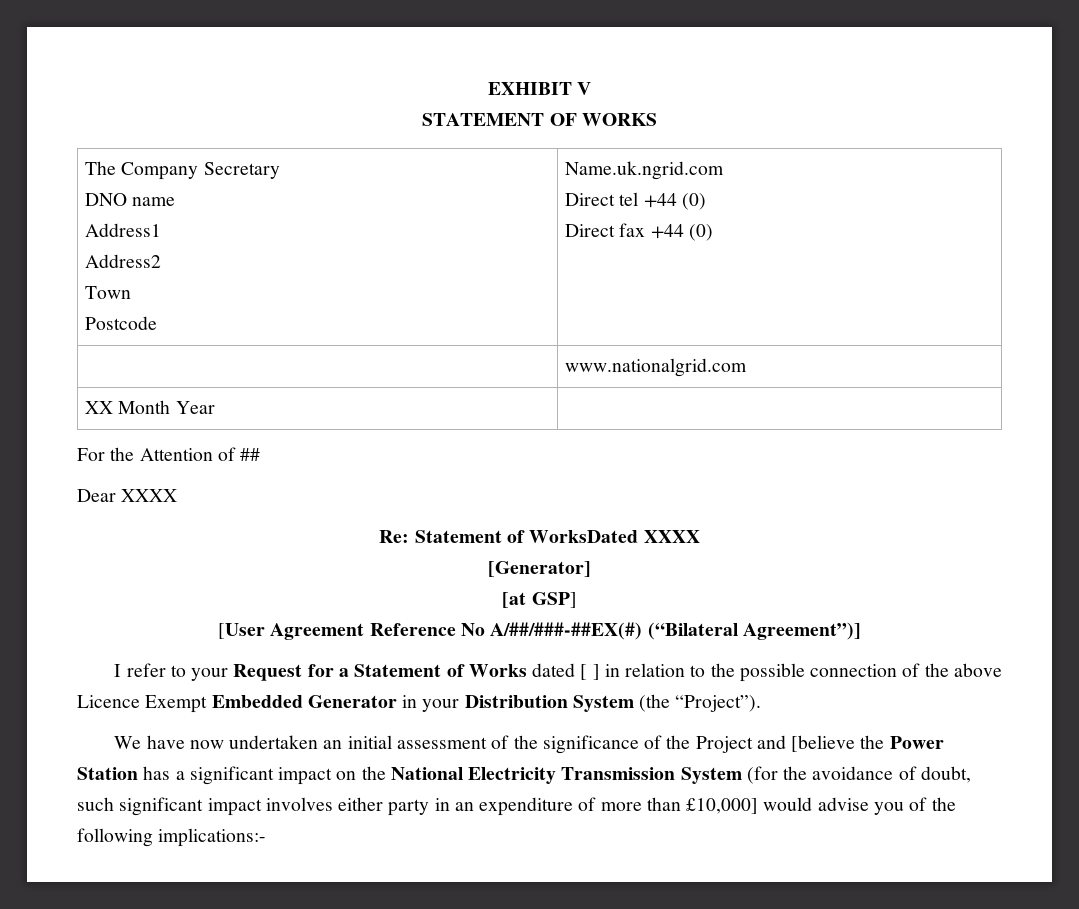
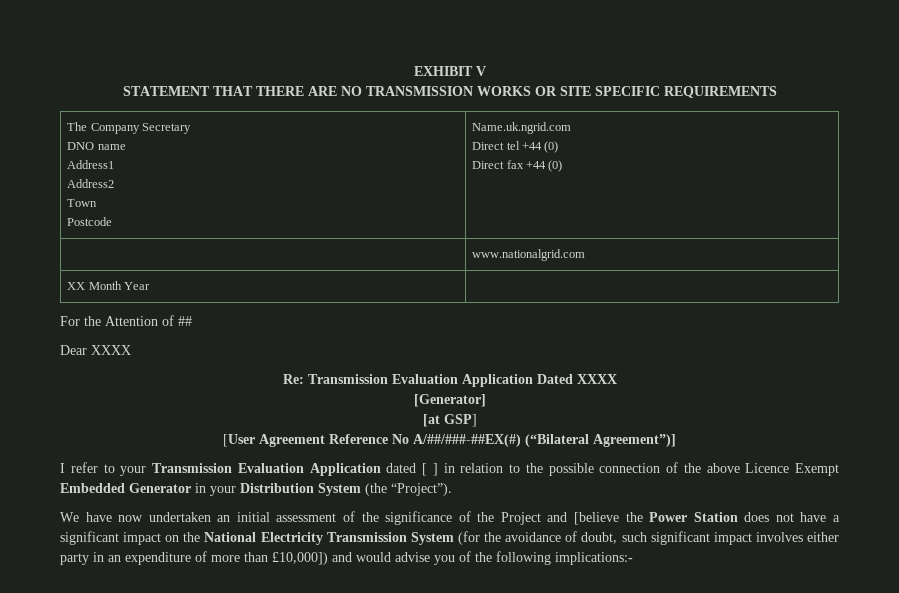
- STATEMENT OF WORKS
+ STATEMENT THAT THERE ARE NO TRANSMISSION WORKS OR SITE SPECIFIC REQUIREMENTS
- Re: Statement of WorksDated XXXX
+ Re: Transmission Evaluation Application Dated XXXX
- I refer to your Request for a Statement of Works dated [ ] in relation to the possible connection of the above Licence Exempt Embedded Generator in your Distribution System (the “Project”).
+ I refer to your Transmission Evaluation Application dated [ ] in relation to the possible connection of the above Licence Exempt Embedded Generator in your Distribution System (the “Project”).
- We have now undertaken an initial assessment of the significance of the Project and [believe the Power Station has a significant impact on the National Electricity Transmission System (for the avoidance of doubt, such significant impact involves either party in an expenditure of more than £10,000] would advise you of the following implications:-
+ We have now undertaken an initial assessment of the significance of the Project and [believe the Power Station does not have a significant impact on the National Electricity Transmission System (for the avoidance of doubt, such significant impact involves either party in an expenditure of more than £10,000]) and would advise you of the following implications:-

